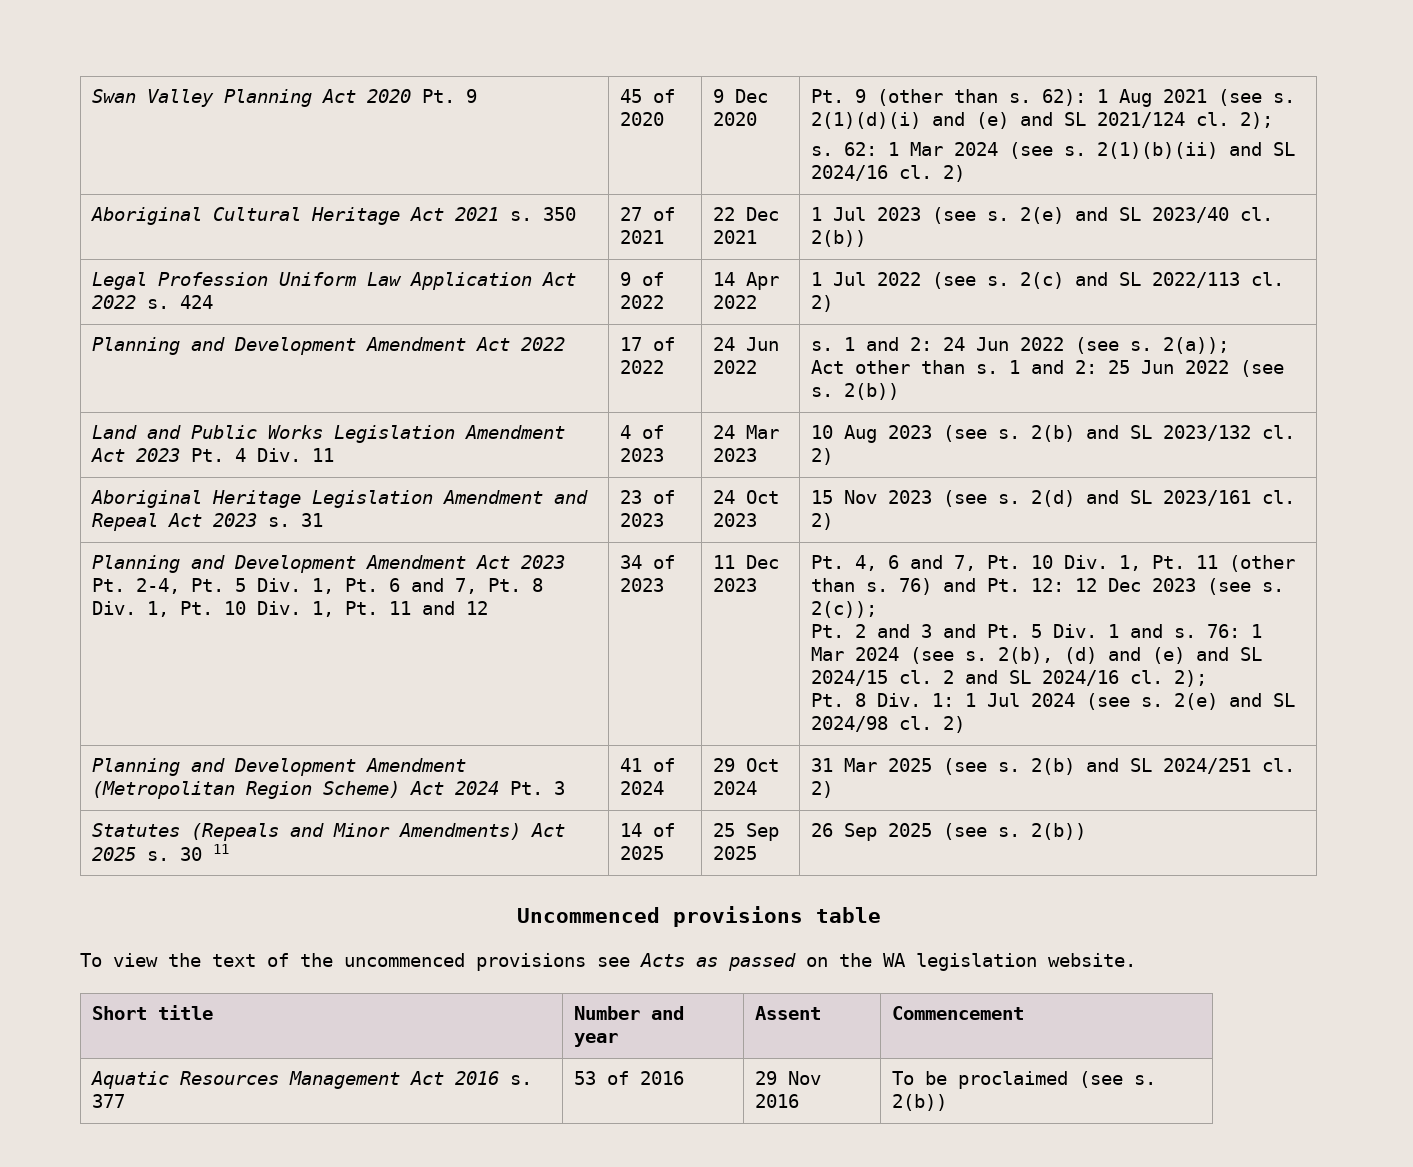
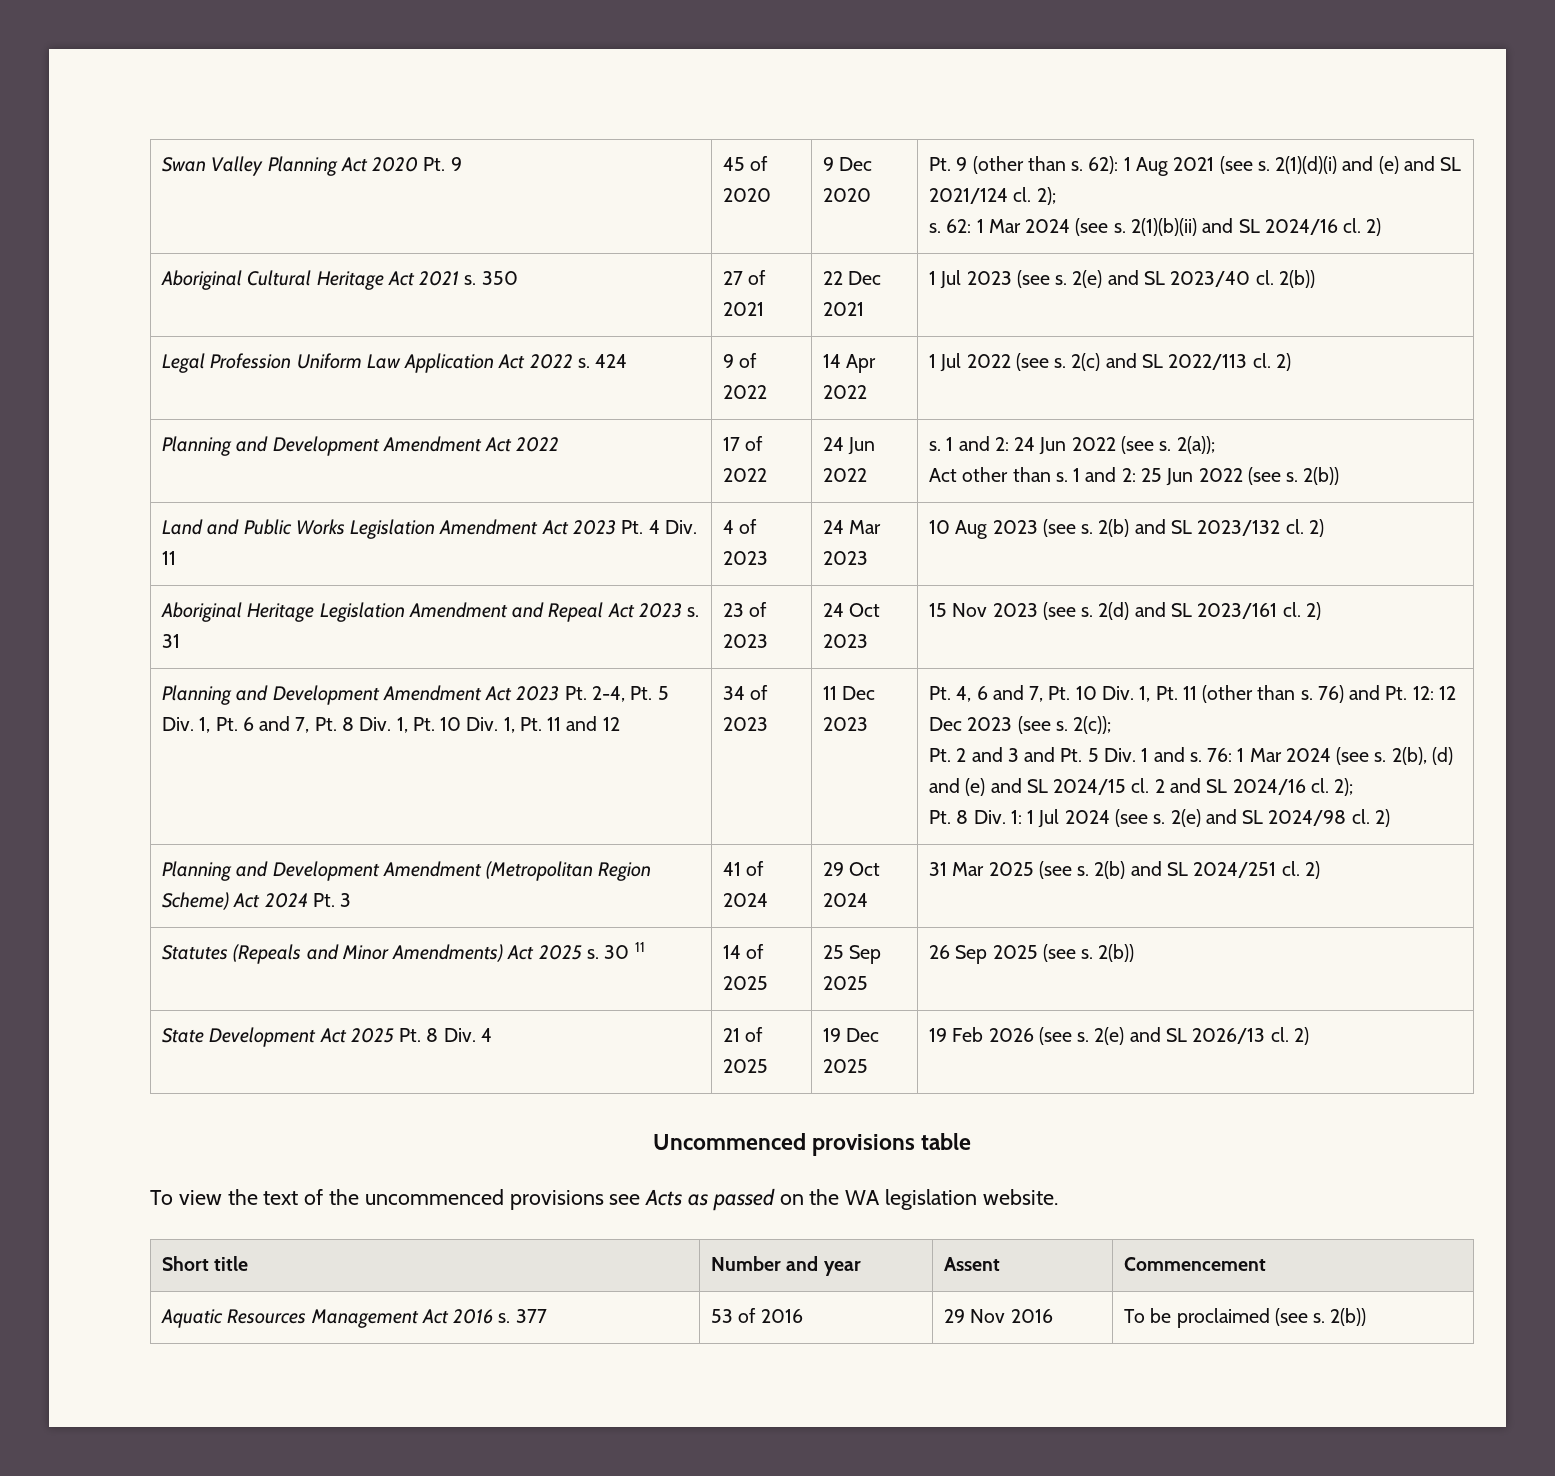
+ State Development Act 2025 Pt. 8 Div. 4 | 21 of 2025 | 19 Dec 2025 | 19 Feb 2026 (see s. 2(e) and SL 2026/13 cl. 2)

